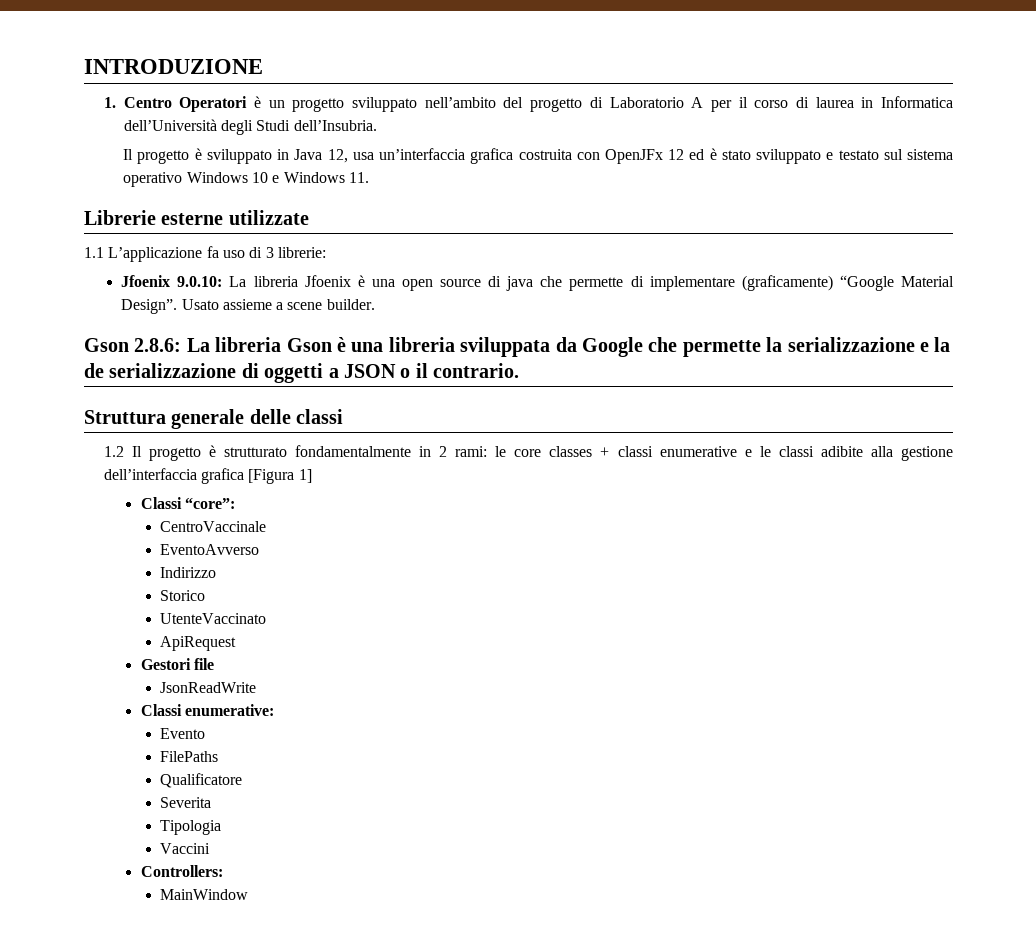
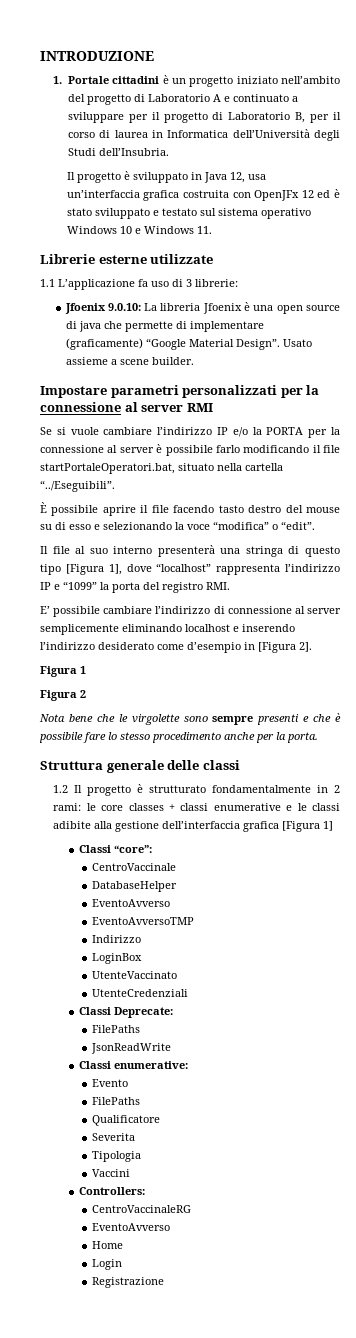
- 1. Centro Operatori è un progetto sviluppato nell’ambito del progetto di Laboratorio A per il corso di laurea in Informatica dell’Università degli Studi dell’Insubria.
+ 1. Portale cittadini è un progetto iniziato nell’ambito del progetto di Laboratorio A e continuato a sviluppare per il progetto di Laboratorio B, per il corso di laurea in Informatica dell’Università degli Studi dell’Insubria.
- Gson 2.8.6: La libreria Gson è una libreria sviluppata da Google che permette la serializzazione e la de serializzazione di oggetti a JSON o il contrario.
+ Impostare parametri personalizzati per la connessione al server RMI
+ Se si vuole cambiare l’indirizzo IP e/o la PORTA per la connessione al server è possibile farlo modificando il file startPortaleOperatori.bat, situato nella cartella “../Eseguibili”.
+ È possibile aprire il file facendo tasto destro del mouse su di esso e selezionando la voce “modifica” o “edit”.
+ Il file al suo interno presenterà una stringa di questo tipo [Figura 1], dove “localhost” rappresenta l’indirizzo IP e “1099” la porta del registro RMI.
+ E’ possibile cambiare l’indirizzo di connessione al server semplicemente eliminando localhost e inserendo l’indirizzo desiderato come d’esempio in [Figura 2].
+ Figura 1
+ Figura 2
+ Nota bene che le virgolette sono sempre presenti e che è possibile fare lo stesso procedimento anche per la porta.
+ DatabaseHelper
  EventoAvverso
+ EventoAvversoTMP
- Storico
+ LoginBox
- ApiRequest
- Gestori file
+ UtenteCredenziali
+ Classi Deprecate:
+ FilePaths
- MainWindow
+ CentroVaccinaleRG
+ EventoAvverso
+ Home
+ Login
+ Registrazione

